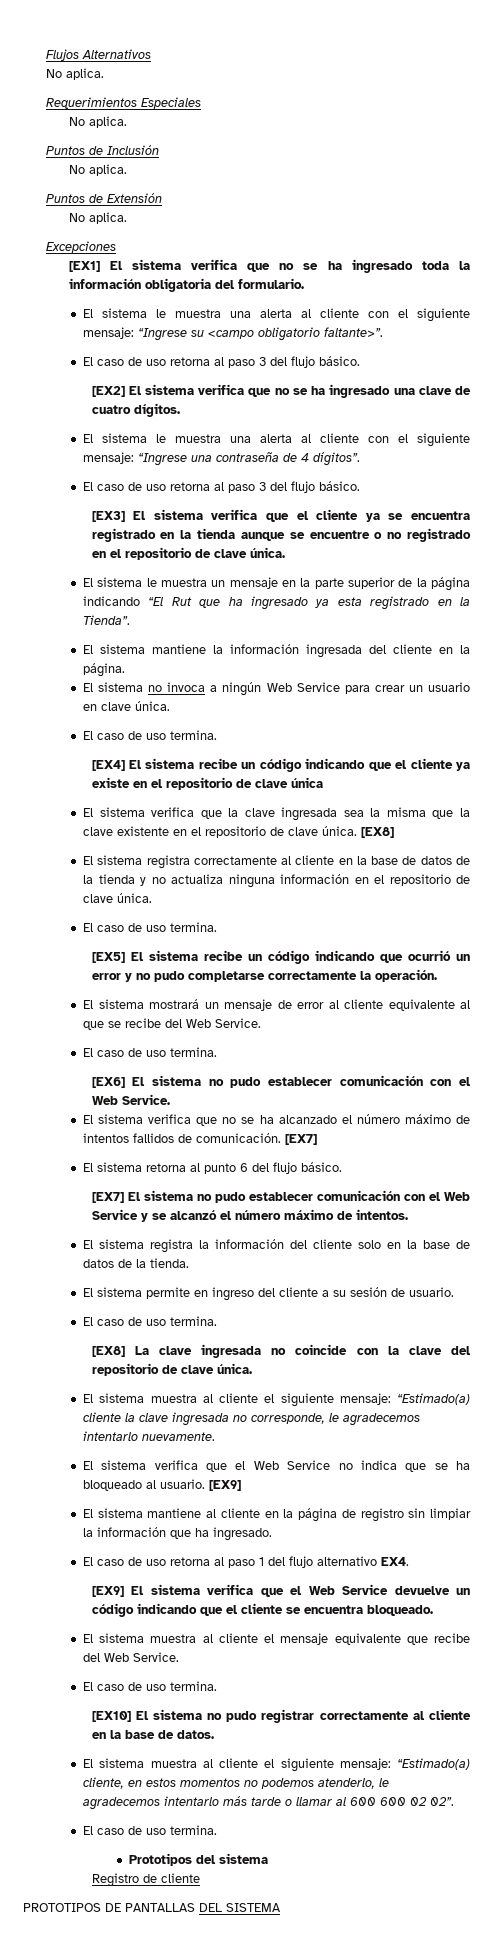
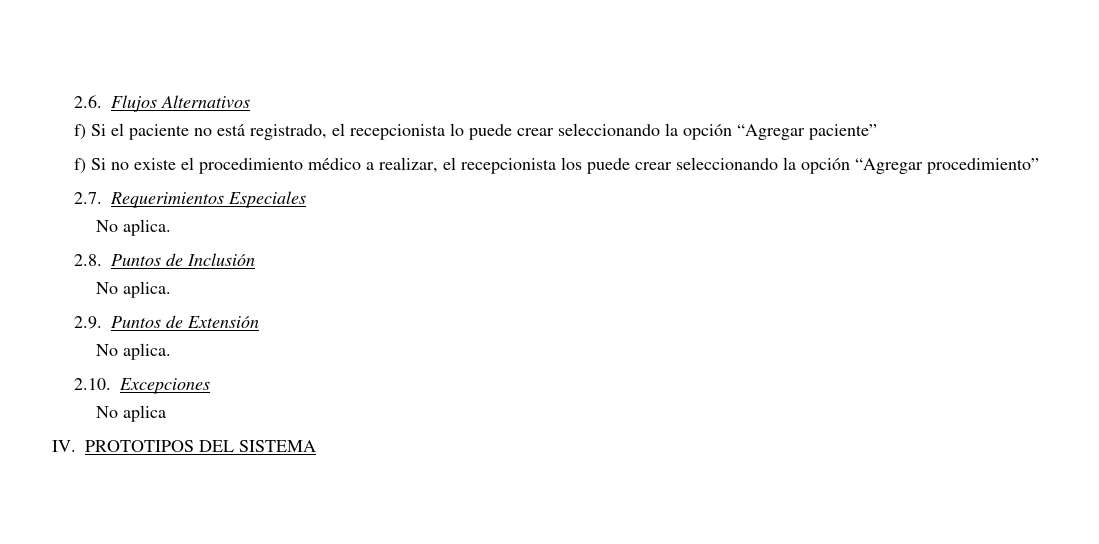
- Flujos Alternativos
- No aplica.
- Requerimientos Especiales
+ 2.6. Flujos Alternativos
+ f) Si el paciente no está registrado, el recepcionista lo puede crear seleccionando la opción “Agregar paciente”
+ f) Si no existe el procedimiento médico a realizar, el recepcionista los puede crear seleccionando la opción “Agregar procedimiento”
+ 2.7. Requerimientos Especiales
- Puntos de Inclusión
+ 2.8. Puntos de Inclusión
- Puntos de Extensión
+ 2.9. Puntos de Extensión
- Excepciones
+ 2.10. Excepciones
- [EX1] El sistema verifica que no se ha ingresado toda la información obligatoria del formulario.
- El sistema le muestra una alerta al cliente con el siguiente mensaje: “Ingrese su <campo obligatorio faltante>”.
- El caso de uso retorna al paso 3 del flujo básico.
- [EX2] El sistema verifica que no se ha ingresado una clave de cuatro dígitos.
- El sistema le muestra una alerta al cliente con el siguiente mensaje: “Ingrese una contraseña de 4 dígitos”.
- El caso de uso retorna al paso 3 del flujo básico.
- [EX3] El sistema verifica que el cliente ya se encuentra registrado en la tienda aunque se encuentre o no registrado en el repositorio de clave única.
- El sistema le muestra un mensaje en la parte superior de la página indicando “El Rut que ha ingresado ya esta registrado en la Tienda”.
- El sistema mantiene la información ingresada del cliente en la página.
- El sistema no invoca a ningún Web Service para crear un usuario en clave única.
- El caso de uso termina.
- [EX4] El sistema recibe un código indicando que el cliente ya existe en el repositorio de clave única
- El sistema verifica que la clave ingresada sea la misma que la clave existente en el repositorio de clave única. [EX8]
- El sistema registra correctamente al cliente en la base de datos de la tienda y no actualiza ninguna información en el repositorio de clave única.
- El caso de uso termina.
- [EX5] El sistema recibe un código indicando que ocurrió un error y no pudo completarse correctamente la operación.
- El sistema mostrará un mensaje de error al cliente equivalente al que se recibe del Web Service.
- El caso de uso termina.
- [EX6] El sistema no pudo establecer comunicación con el Web Service.
- El sistema verifica que no se ha alcanzado el número máximo de intentos fallidos de comunicación. [EX7]
- El sistema retorna al punto 6 del flujo básico.
- [EX7] El sistema no pudo establecer comunicación con el Web Service y se alcanzó el número máximo de intentos.
- El sistema registra la información del cliente solo en la base de datos de la tienda.
- El sistema permite en ingreso del cliente a su sesión de usuario.
- El caso de uso termina.
- [EX8] La clave ingresada no coincide con la clave del repositorio de clave única.
- El sistema muestra al cliente el siguiente mensaje: “Estimado(a) cliente la clave ingresada no corresponde, le agradecemos intentarlo nuevamente.
- El sistema verifica que el Web Service no indica que se ha bloqueado al usuario. [EX9]
- El sistema mantiene al cliente en la página de registro sin limpiar la información que ha ingresado.
- El caso de uso retorna al paso 1 del flujo alternativo EX4.
- [EX9] El sistema verifica que el Web Service devuelve un código indicando que el cliente se encuentra bloqueado.
- El sistema muestra al cliente el mensaje equivalente que recibe del Web Service.
- El caso de uso termina.
- [EX10] El sistema no pudo registrar correctamente al cliente en la base de datos.
- El sistema muestra al cliente el siguiente mensaje: “Estimado(a) cliente, en estos momentos no podemos atenderlo, le agradecemos intentarlo más tarde o llamar al 600 600 02 02”.
- El caso de uso termina.
- Prototipos del sistema
- Registro de cliente
- PROTOTIPOS DE PANTALLAS DEL SISTEMA
+ No aplica
+ IV. PROTOTIPOS DEL SISTEMA

